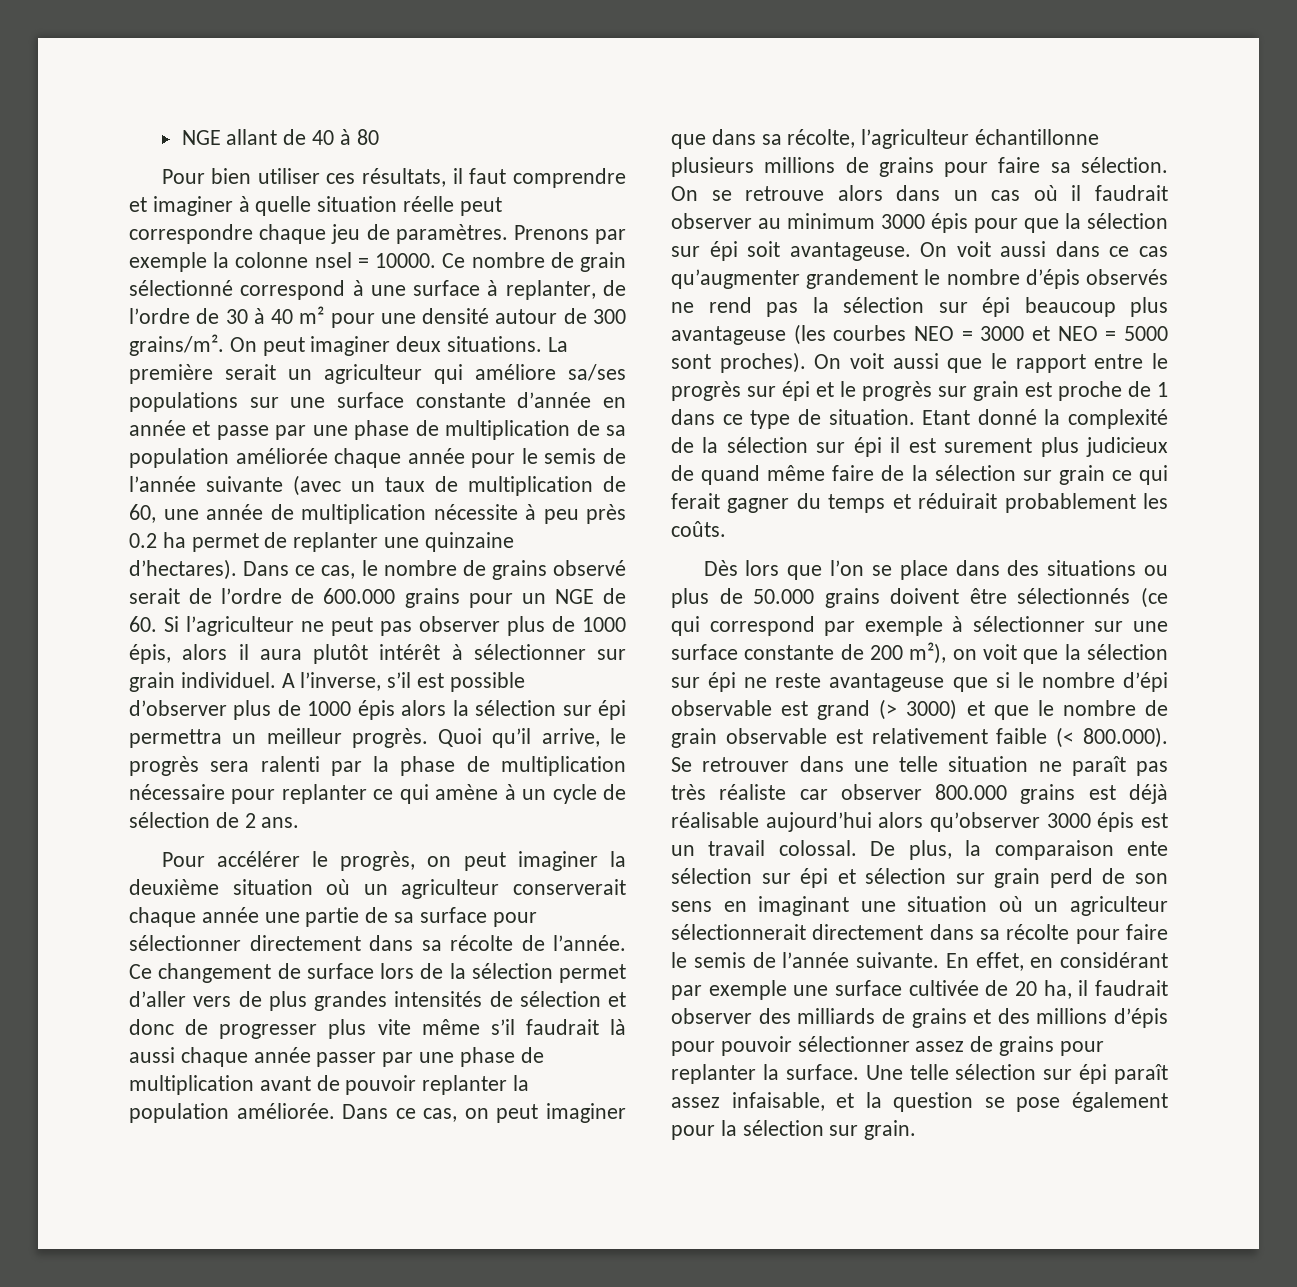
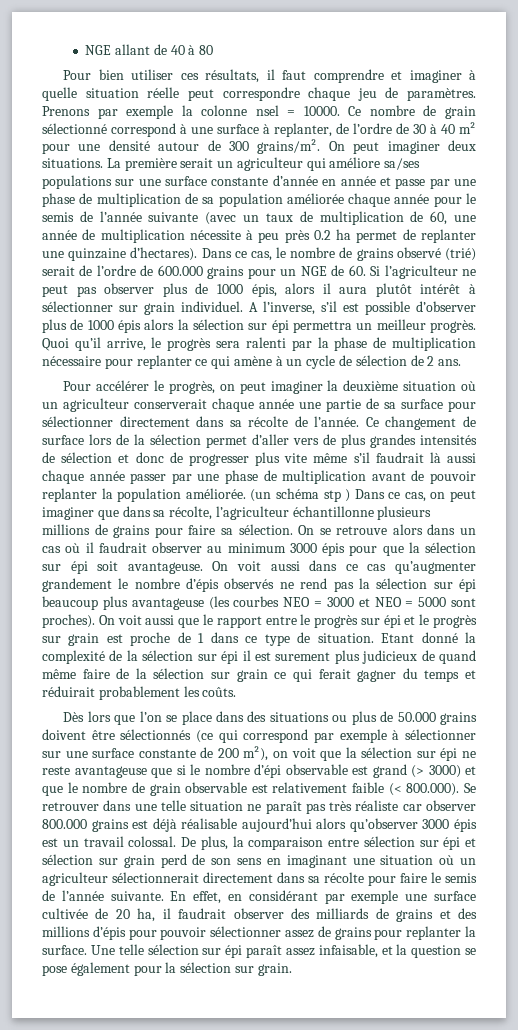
- Dans ce cas, le nombre de grains observé serait de l’ordre de 600.000 grains pour un NGE de 60. Si l’agriculteur ne peut pas observer plus de 1000 épis, alors il aura plutôt intérêt à sélectionner sur grain individuel.
+ Dans ce cas, le nombre de grains observé (trié) serait de l’ordre de 600.000 grains pour un NGE de 60. Si l’agriculteur ne peut pas observer plus de 1000 épis, alors il aura plutôt intérêt à sélectionner sur grain individuel.
- Dans ce cas, on peut imaginer que dans sa récolte, l’agriculteur échantillonne plusieurs millions de grains pour faire sa sélection.
+ (un schéma stp ) Dans ce cas, on peut imaginer que dans sa récolte, l’agriculteur échantillonne plusieurs millions de grains pour faire sa sélection.
- De plus, la comparaison ente sélection sur épi et sélection sur grain perd de son sens en imaginant une situation où un agriculteur sélectionnerait directement dans sa récolte pour faire le semis de l’année suivante.
+ De plus, la comparaison entre sélection sur épi et sélection sur grain perd de son sens en imaginant une situation où un agriculteur sélectionnerait directement dans sa récolte pour faire le semis de l’année suivante.

